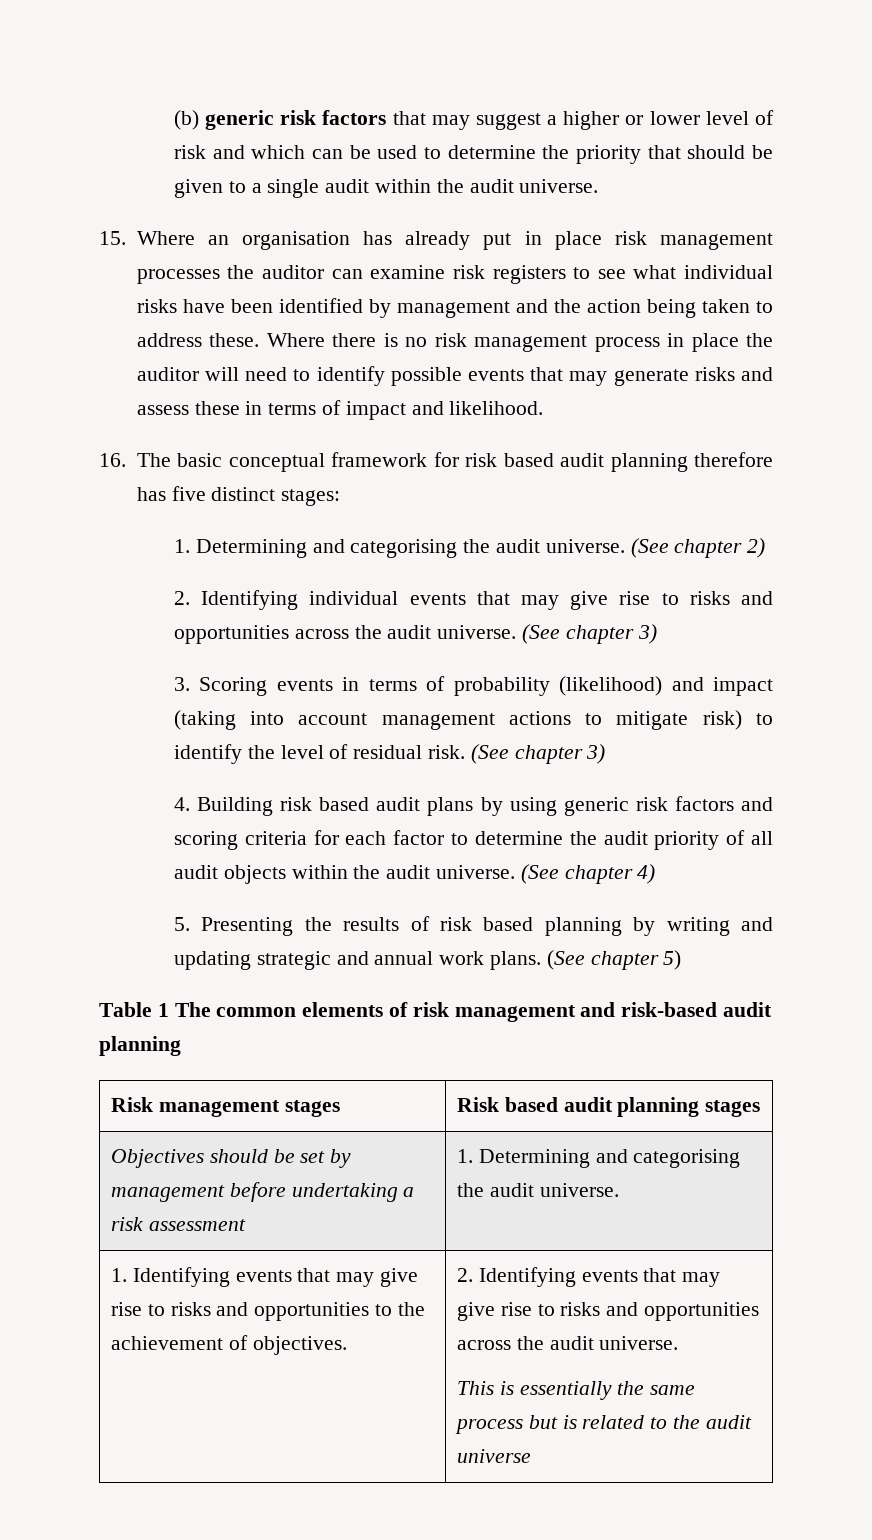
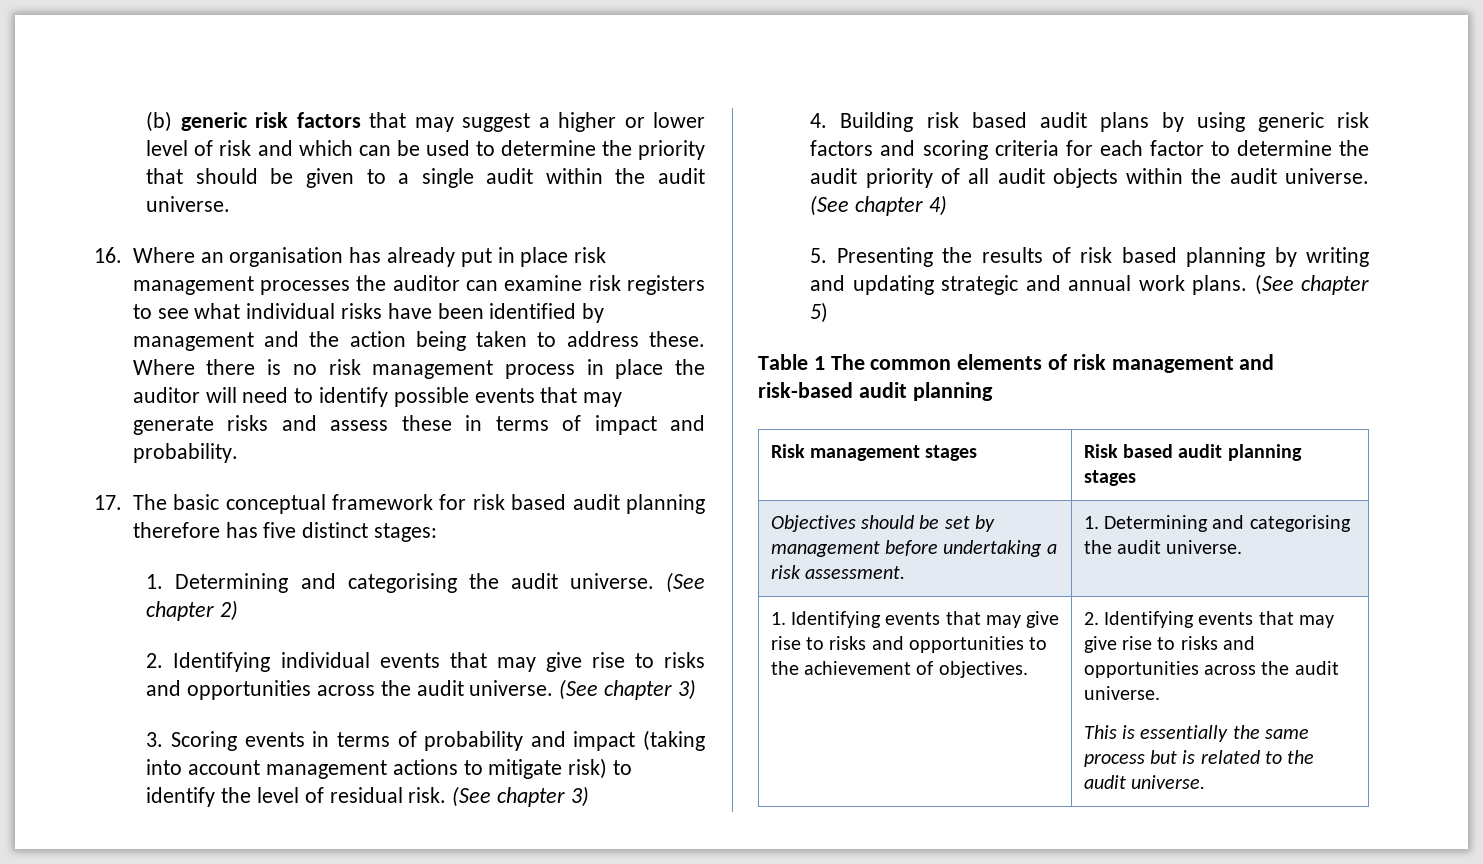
- 15. Where an organisation has already put in place risk management processes the auditor can examine risk registers to see what individual risks have been identified by management and the action being taken to address these.
+ 16. Where an organisation has already put in place risk management processes the auditor can examine risk registers to see what individual risks have been identified by management and the action being taken to address these.
- Where there is no risk management process in place the auditor will need to identify possible events that may generate risks and assess these in terms of impact and likelihood.
- 16. The basic conceptual framework for risk based audit planning therefore has five distinct stages:
+ Where there is no risk management process in place the auditor will need to identify possible events that may generate risks and assess these in terms of impact and probability.
+ 17. The basic conceptual framework for risk based audit planning therefore has five distinct stages:
- 3. Scoring events in terms of probability (likelihood) and impact (taking into account management actions to mitigate risk) to identify the level of residual risk.
+ 3. Scoring events in terms of probability and impact (taking into account management actions to mitigate risk) to identify the level of residual risk.
- Objectives should be set by management before undertaking a risk assessment | 1. Determining and categorising the audit universe.
+ Objectives should be set by management before undertaking a risk assessment. | 1. Determining and categorising the audit universe.
- This is essentially the same process but is related to the audit universe
+ This is essentially the same process but is related to the audit universe.

